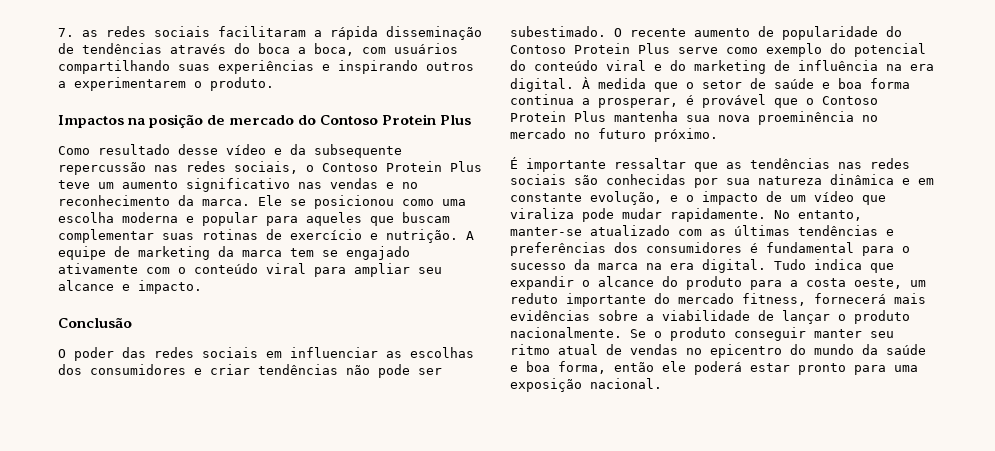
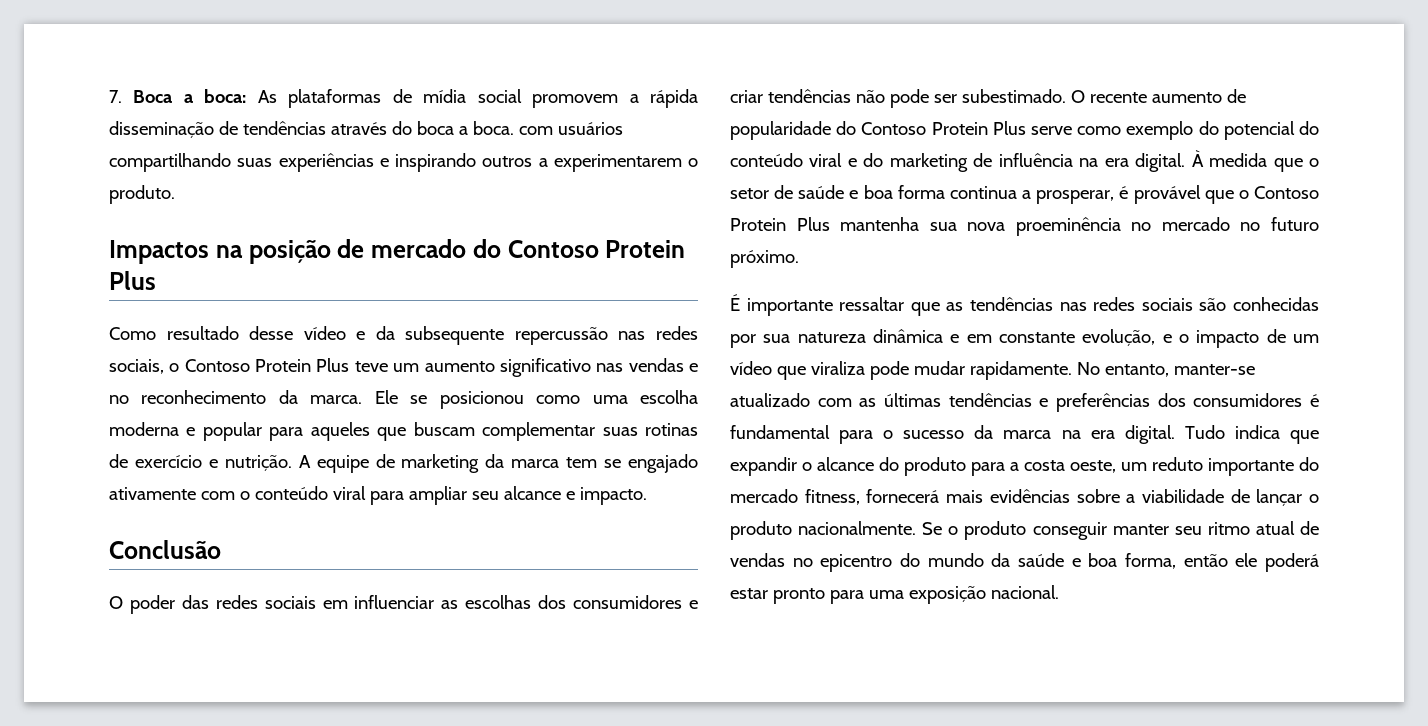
- 7. as redes sociais facilitaram a rápida disseminação de tendências através do boca a boca, com usuários compartilhando suas experiências e inspirando outros a experimentarem o produto.
+ 7. Boca a boca: As plataformas de mídia social promovem a rápida disseminação de tendências através do boca a boca. com usuários compartilhando suas experiências e inspirando outros a experimentarem o produto.

